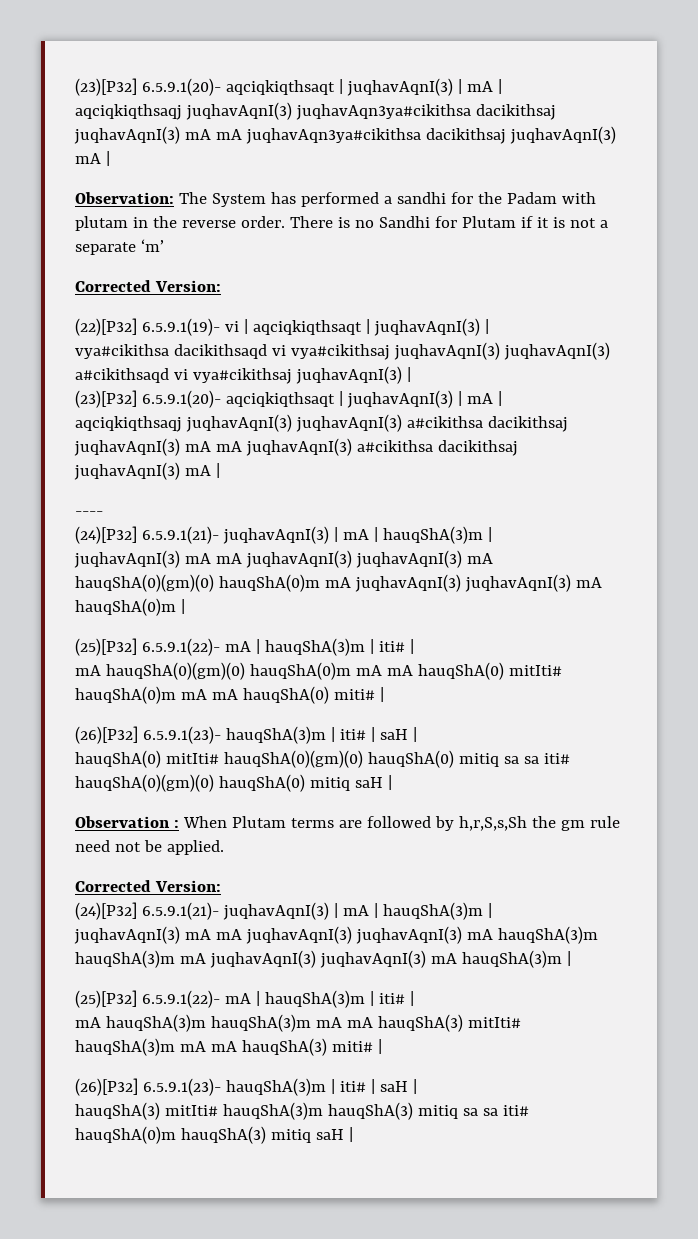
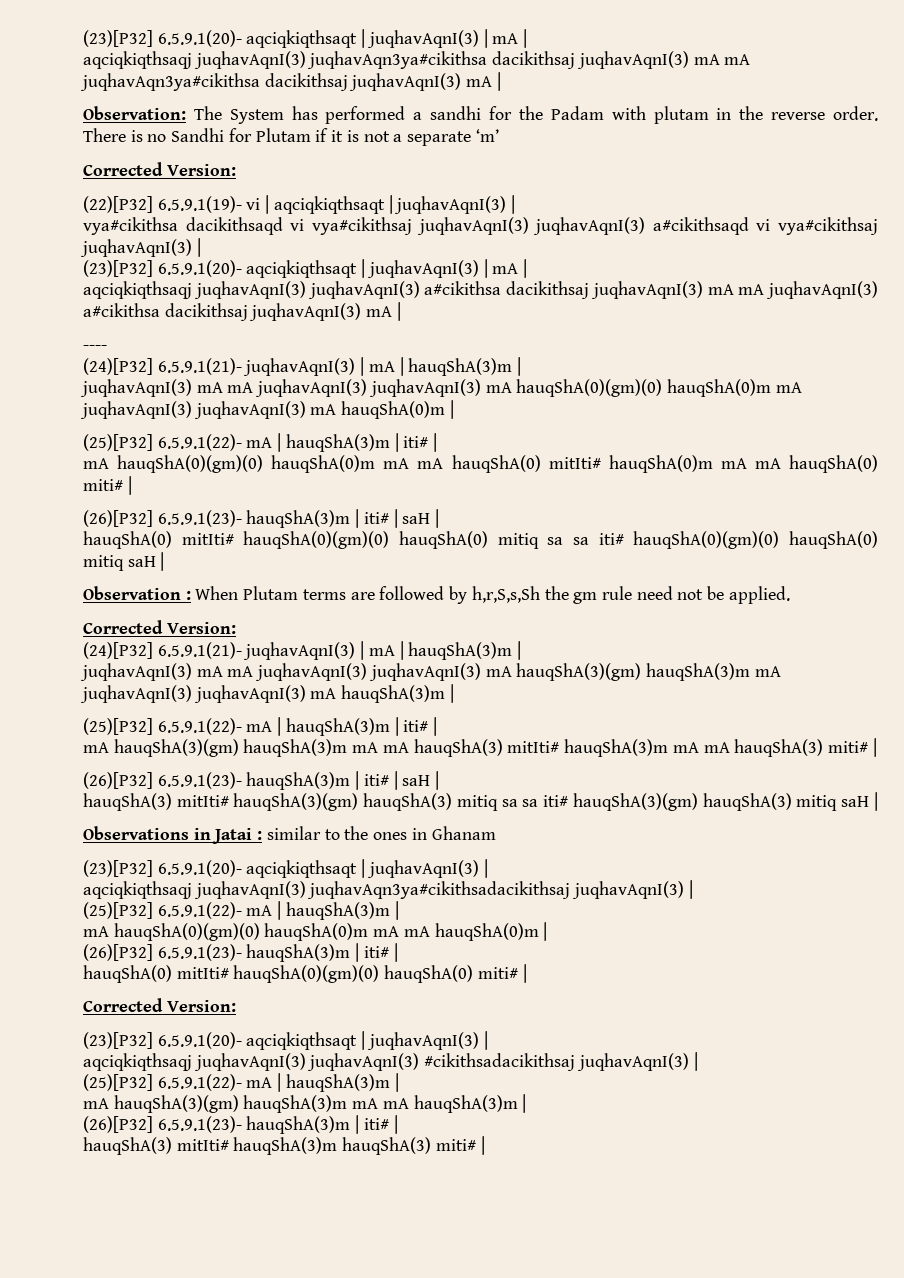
- juqhavAqnI(3) mA mA juqhavAqnI(3) juqhavAqnI(3) mA hauqShA(3)m hauqShA(3)m mA juqhavAqnI(3) juqhavAqnI(3) mA hauqShA(3)m |
+ juqhavAqnI(3) mA mA juqhavAqnI(3) juqhavAqnI(3) mA hauqShA(3)(gm) hauqShA(3)m mA juqhavAqnI(3) juqhavAqnI(3) mA hauqShA(3)m |
- mA hauqShA(3)m hauqShA(3)m mA mA hauqShA(3) mitIti# hauqShA(3)m mA mA hauqShA(3) miti# |
+ mA hauqShA(3)(gm) hauqShA(3)m mA mA hauqShA(3) mitIti# hauqShA(3)m mA mA hauqShA(3) miti# |
- hauqShA(3) mitIti# hauqShA(3)m hauqShA(3) mitiq sa sa iti# hauqShA(0)m hauqShA(3) mitiq saH |
+ hauqShA(3) mitIti# hauqShA(3)(gm) hauqShA(3) mitiq sa sa iti# hauqShA(3)(gm) hauqShA(3) mitiq saH |
+ Observations in Jatai : similar to the ones in Ghanam
+ (23)[P32] 6.5.9.1(20)- aqciqkiqthsaqt | juqhavAqnI(3) |
+ aqciqkiqthsaqj juqhavAqnI(3) juqhavAqn3ya#cikithsadacikithsaj juqhavAqnI(3) |
+ (25)[P32] 6.5.9.1(22)- mA | hauqShA(3)m |
+ mA hauqShA(0)(gm)(0) hauqShA(0)m mA mA hauqShA(0)m |
+ (26)[P32] 6.5.9.1(23)- hauqShA(3)m | iti# |
+ hauqShA(0) mitIti# hauqShA(0)(gm)(0) hauqShA(0) miti# |
+ Corrected Version:
+ (23)[P32] 6.5.9.1(20)- aqciqkiqthsaqt | juqhavAqnI(3) |
+ aqciqkiqthsaqj juqhavAqnI(3) juqhavAqnI(3) #cikithsadacikithsaj juqhavAqnI(3) |
+ (25)[P32] 6.5.9.1(22)- mA | hauqShA(3)m |
+ mA hauqShA(3)(gm) hauqShA(3)m mA mA hauqShA(3)m |
+ (26)[P32] 6.5.9.1(23)- hauqShA(3)m | iti# |
+ hauqShA(3) mitIti# hauqShA(3)m hauqShA(3) miti# |

